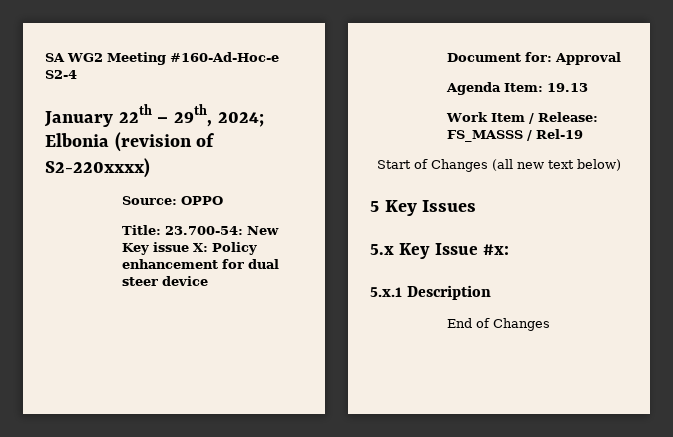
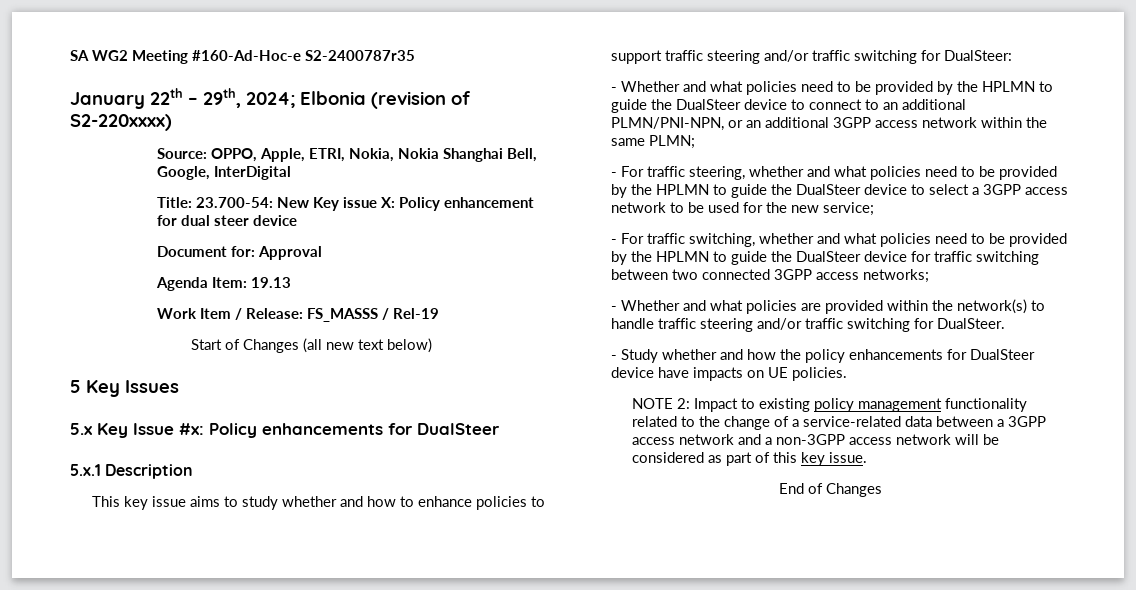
- SA WG2 Meeting #160-Ad-Hoc-e S2-4
+ SA WG2 Meeting #160-Ad-Hoc-e S2-2400787r35
- Source: OPPO
+ Source: OPPO, Apple, ETRI, Nokia, Nokia Shanghai Bell, Google, InterDigital
- 5.x Key Issue #x:
+ 5.x Key Issue #x: Policy enhancements for DualSteer
  5.x.1 Description
+ This key issue aims to study whether and how to enhance policies to support traffic steering and/or traffic switching for DualSteer:
+ - Whether and what policies need to be provided by the HPLMN to guide the DualSteer device to connect to an additional PLMN/PNI-NPN, or an additional 3GPP access network within the same PLMN;
+ - For traffic steering, whether and what policies need to be provided by the HPLMN to guide the DualSteer device to select a 3GPP access network to be used for the new service;
+ - For traffic switching, whether and what policies need to be provided by the HPLMN to guide the DualSteer device for traffic switching between two connected 3GPP access networks;
+ - Whether and what policies are provided within the network(s) to handle traffic steering and/or traffic switching for DualSteer.
+ - Study whether and how the policy enhancements for DualSteer device have impacts on UE policies.
+ NOTE 2: Impact to existing policy management functionality related to the change of a service-related data between a 3GPP access network and a non-3GPP access network will be considered as part of this key issue.

